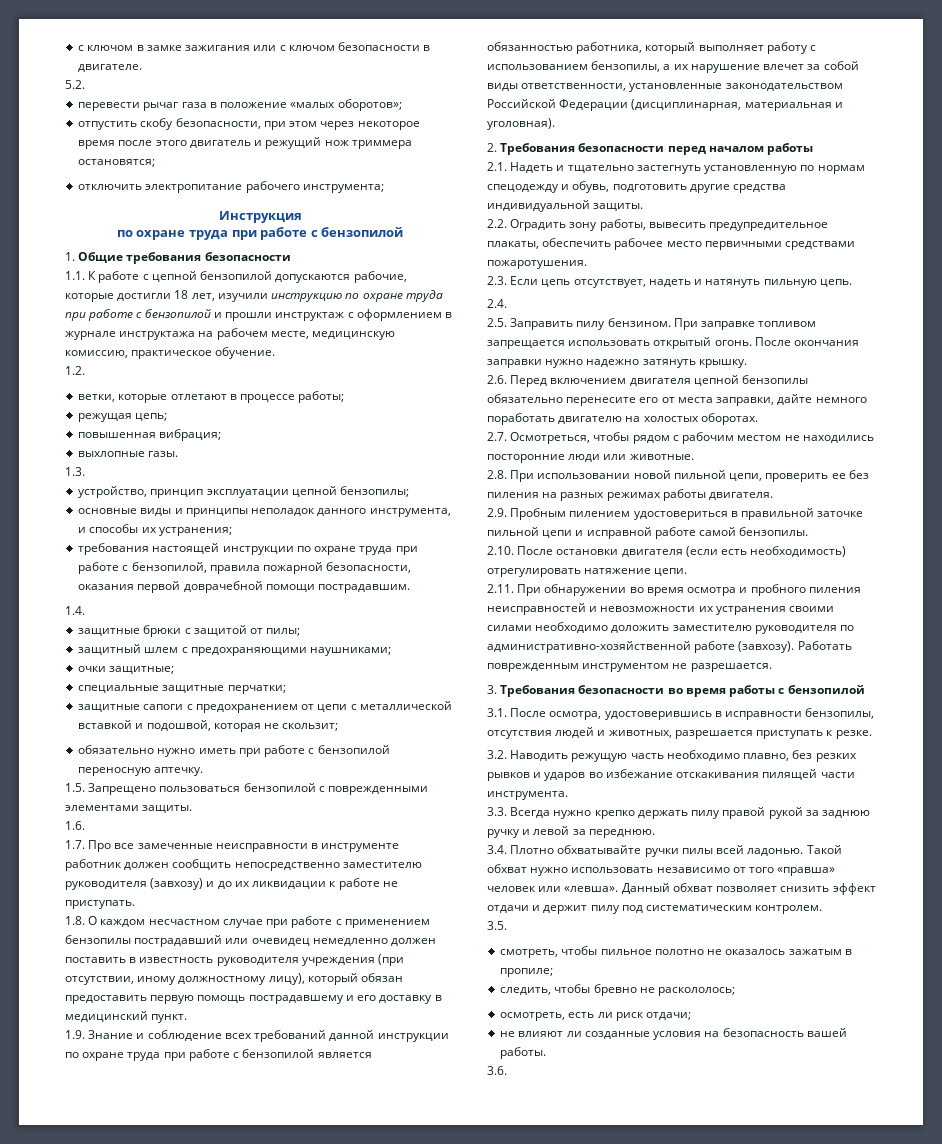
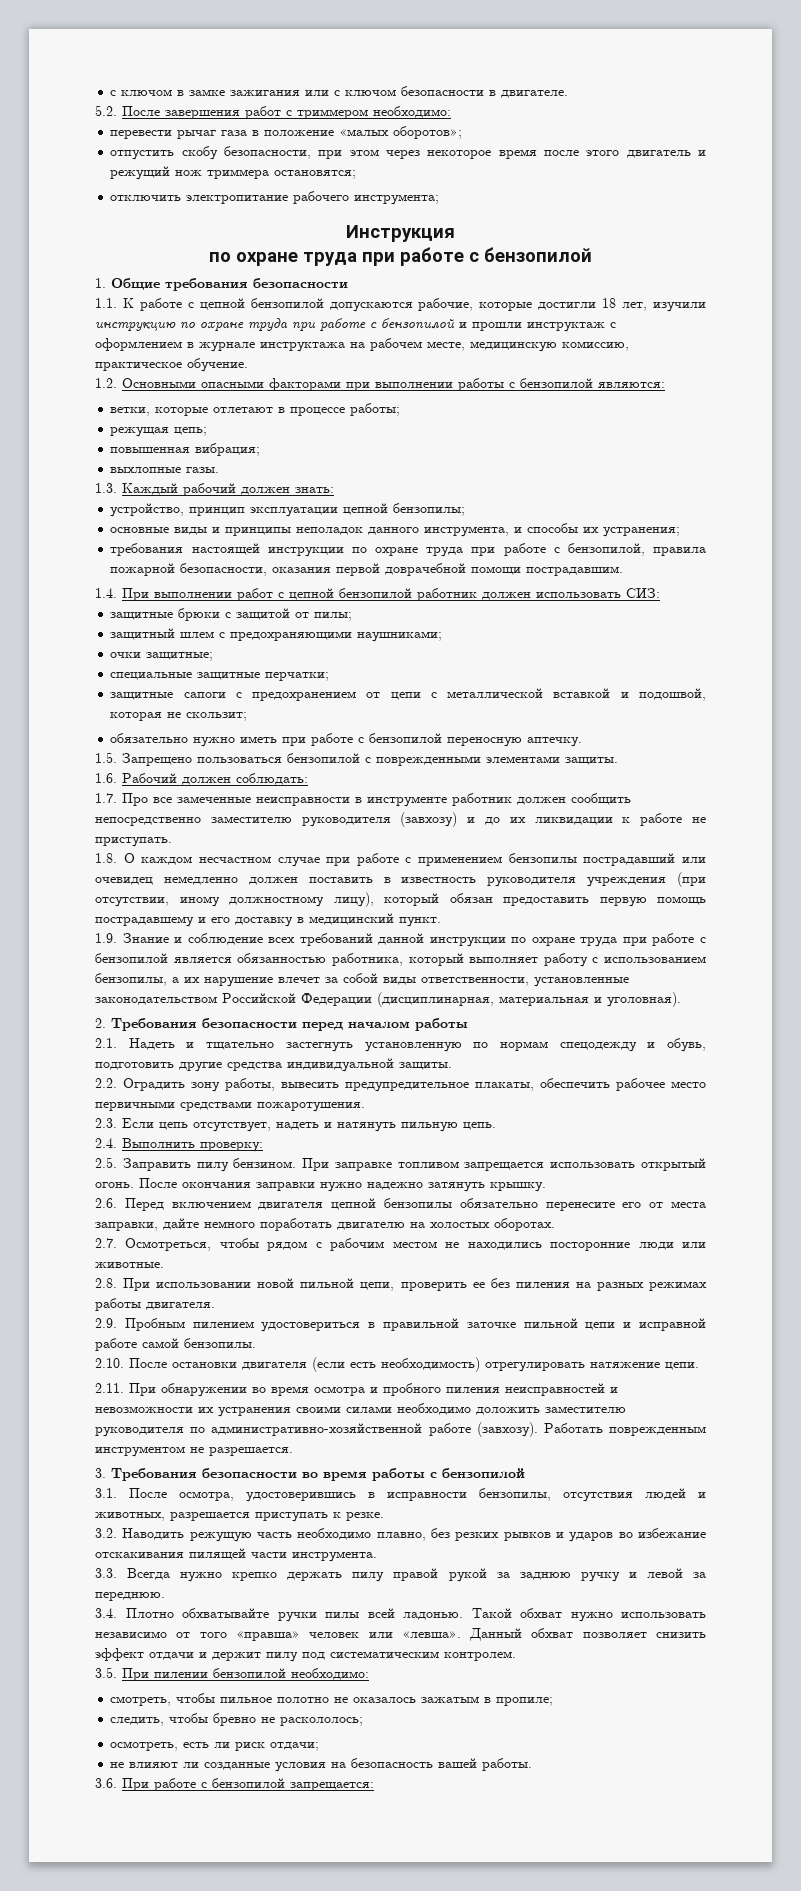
- 5.2.
+ 5.2. После завершения работ с триммером необходимо:
- 1.2.
+ 1.2. Основными опасными факторами при выполнении работы с бензопилой являются:
- 1.3.
+ 1.3. Каждый рабочий должен знать:
- 1.4.
+ 1.4. При выполнении работ с цепной бензопилой работник должен использовать СИЗ:
- 1.6.
+ 1.6. Рабочий должен соблюдать:
- 2.4.
+ 2.4. Выполнить проверку:
- 3.5.
+ 3.5. При пилении бензопилой необходимо:
- 3.6.
+ 3.6. При работе с бензопилой запрещается:

